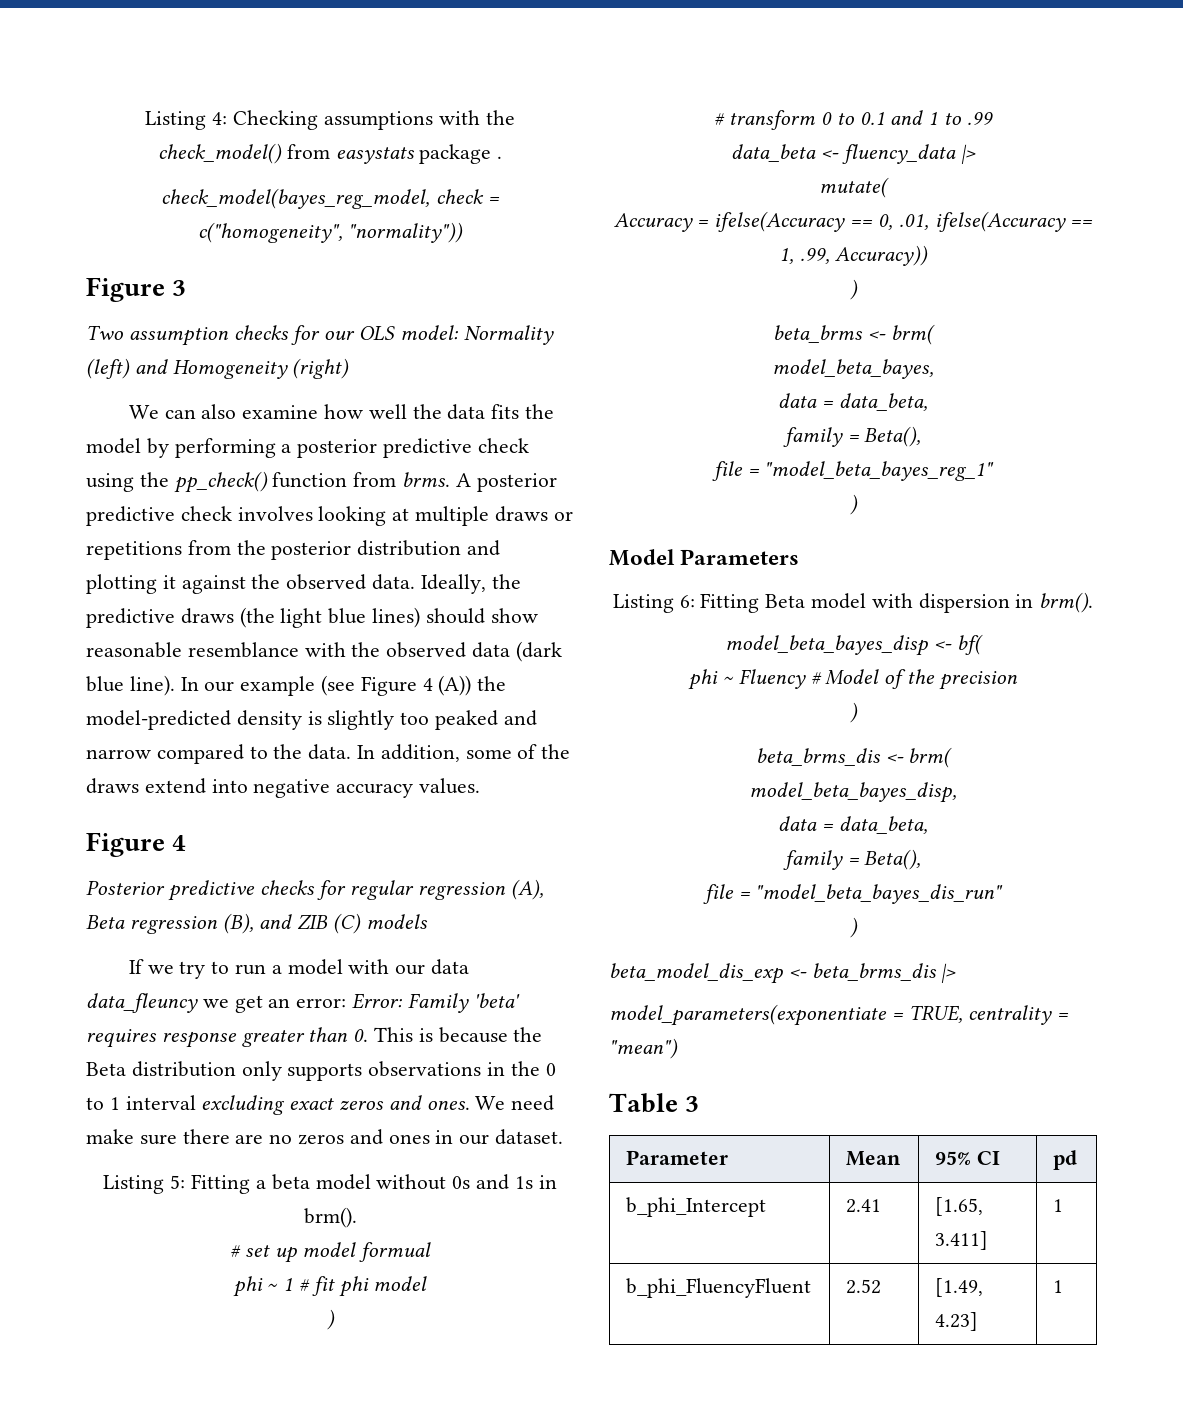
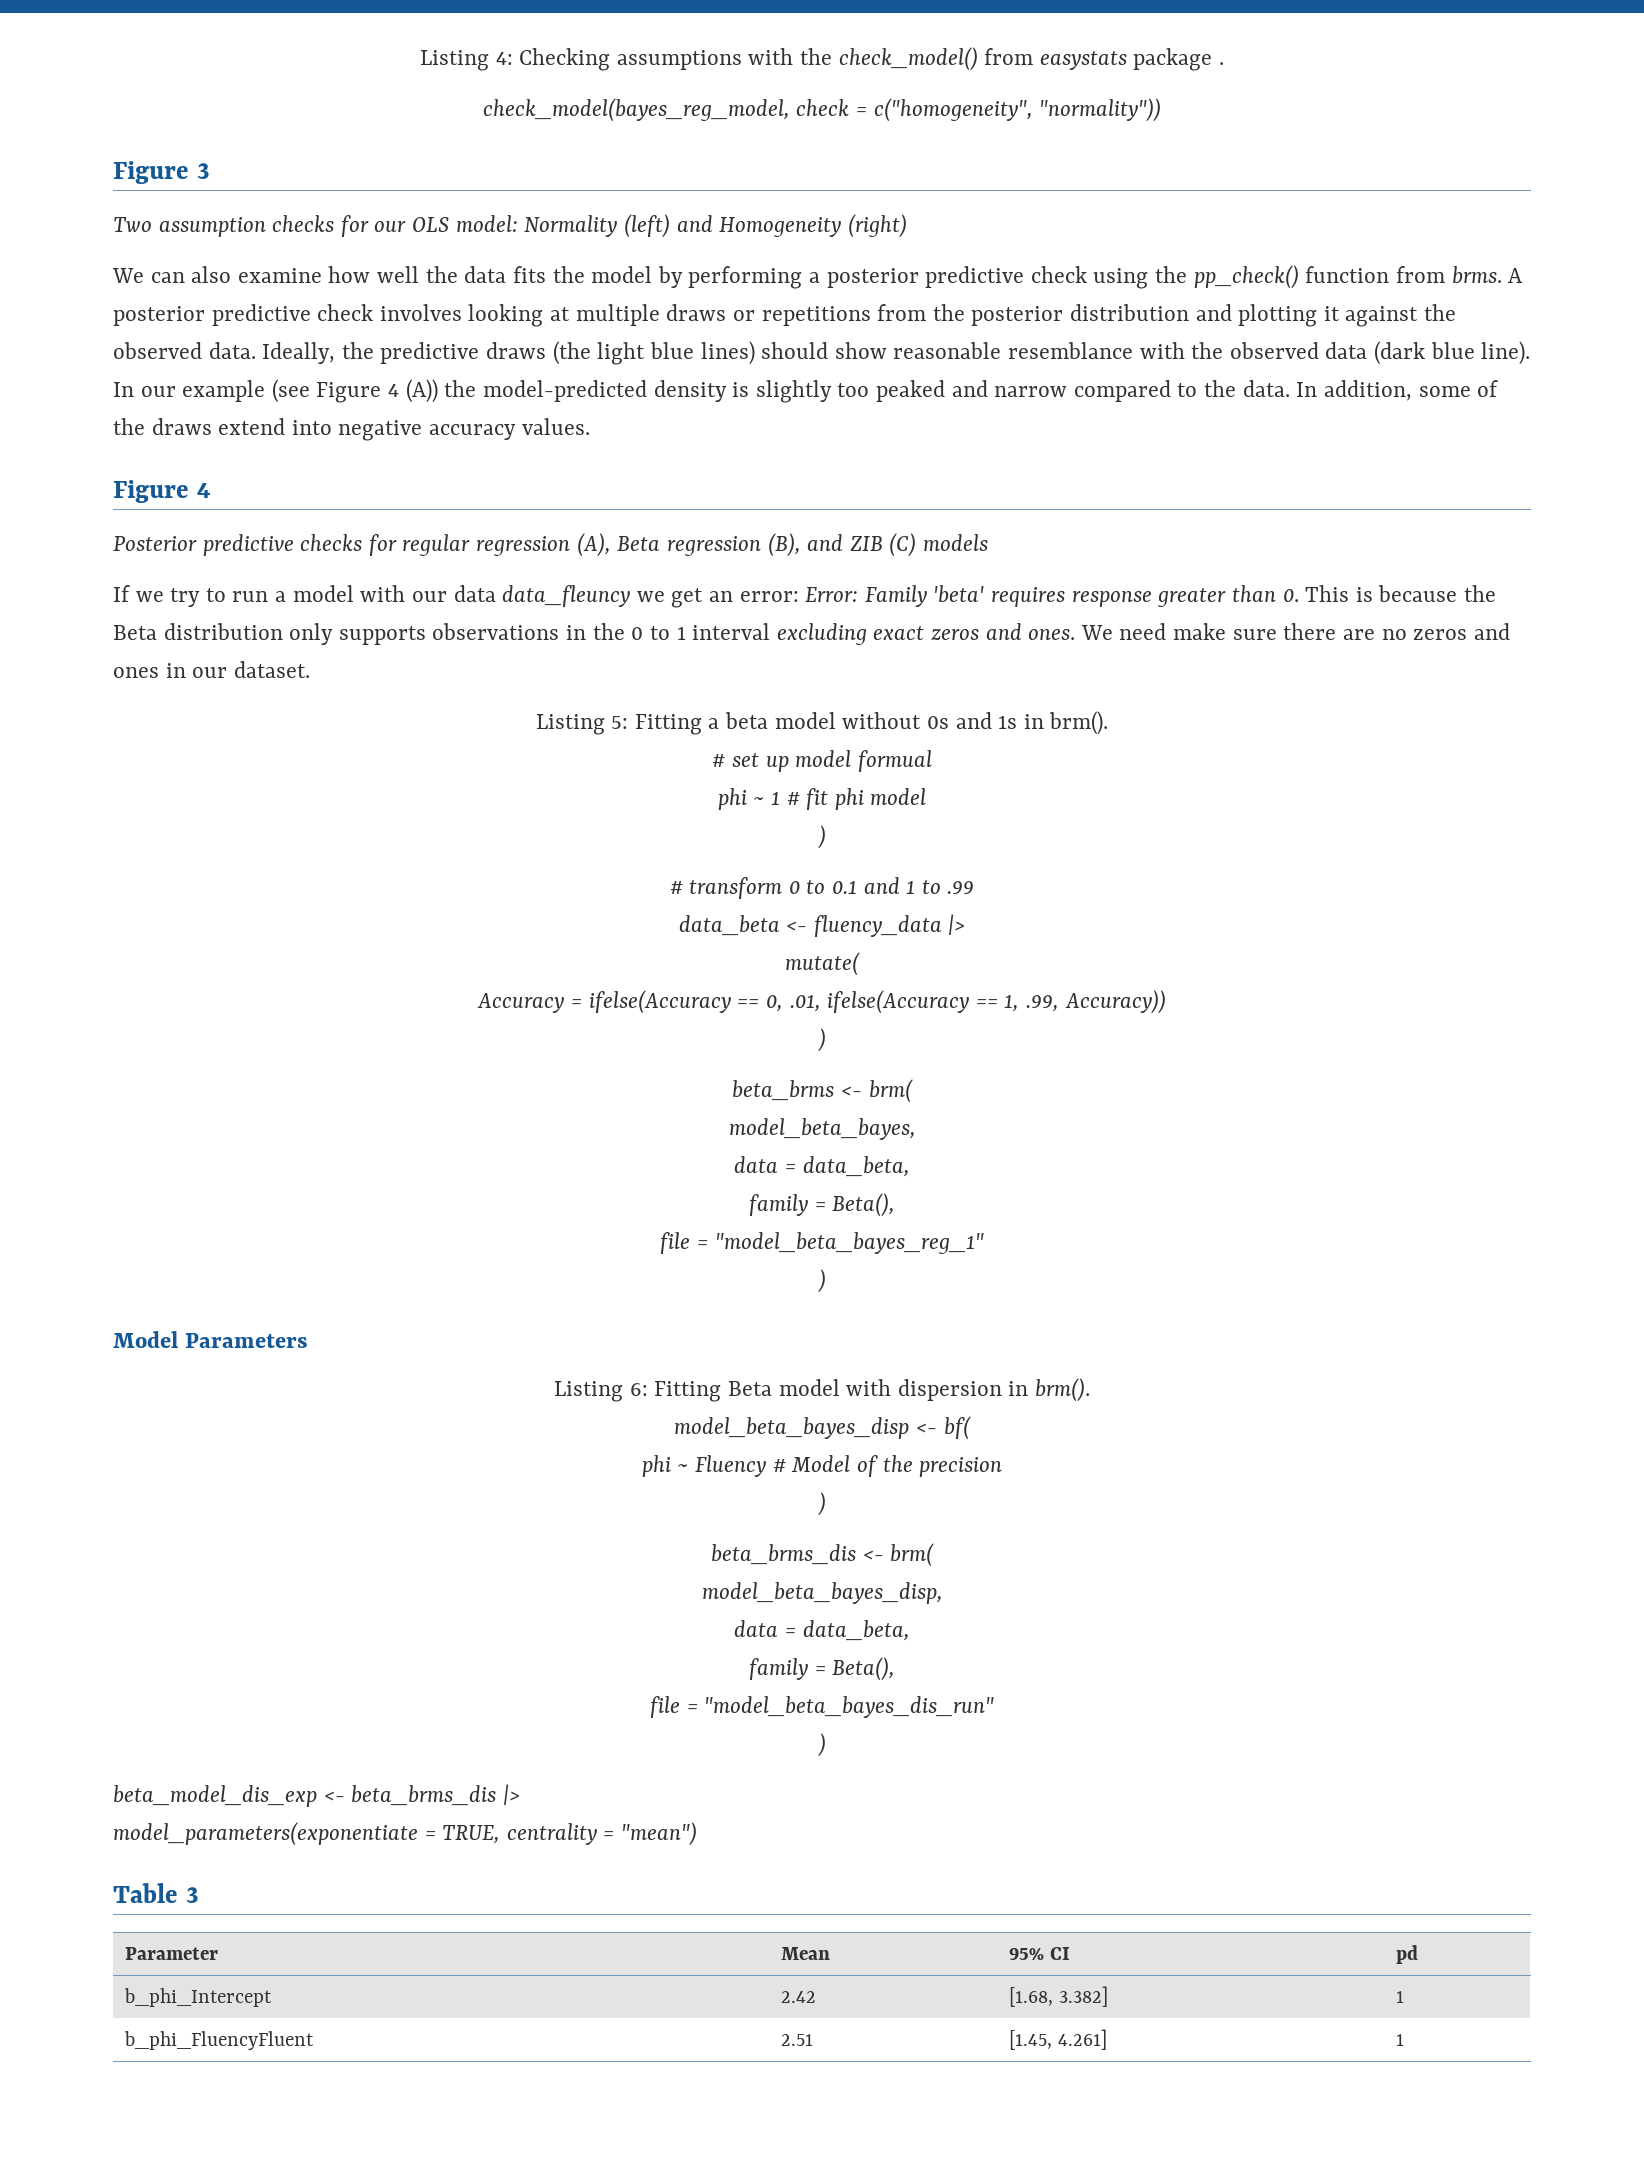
- b_phi_Intercept | 2.41 | [1.65, 3.411] | 1
+ b_phi_Intercept | 2.42 | [1.68, 3.382] | 1
- b_phi_FluencyFluent | 2.52 | [1.49, 4.23] | 1
+ b_phi_FluencyFluent | 2.51 | [1.45, 4.261] | 1

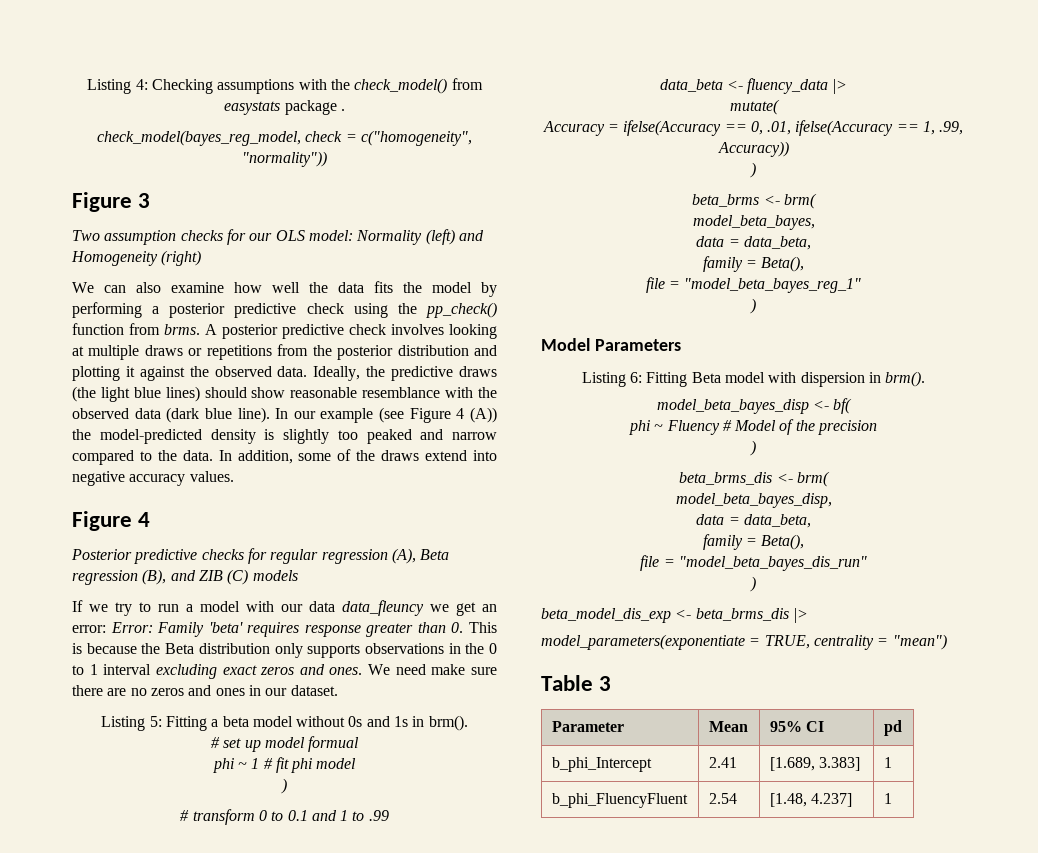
- b_phi_Intercept | 2.42 | [1.68, 3.382] | 1
+ b_phi_Intercept | 2.41 | [1.689, 3.383] | 1
- b_phi_FluencyFluent | 2.51 | [1.45, 4.261] | 1
+ b_phi_FluencyFluent | 2.54 | [1.48, 4.237] | 1

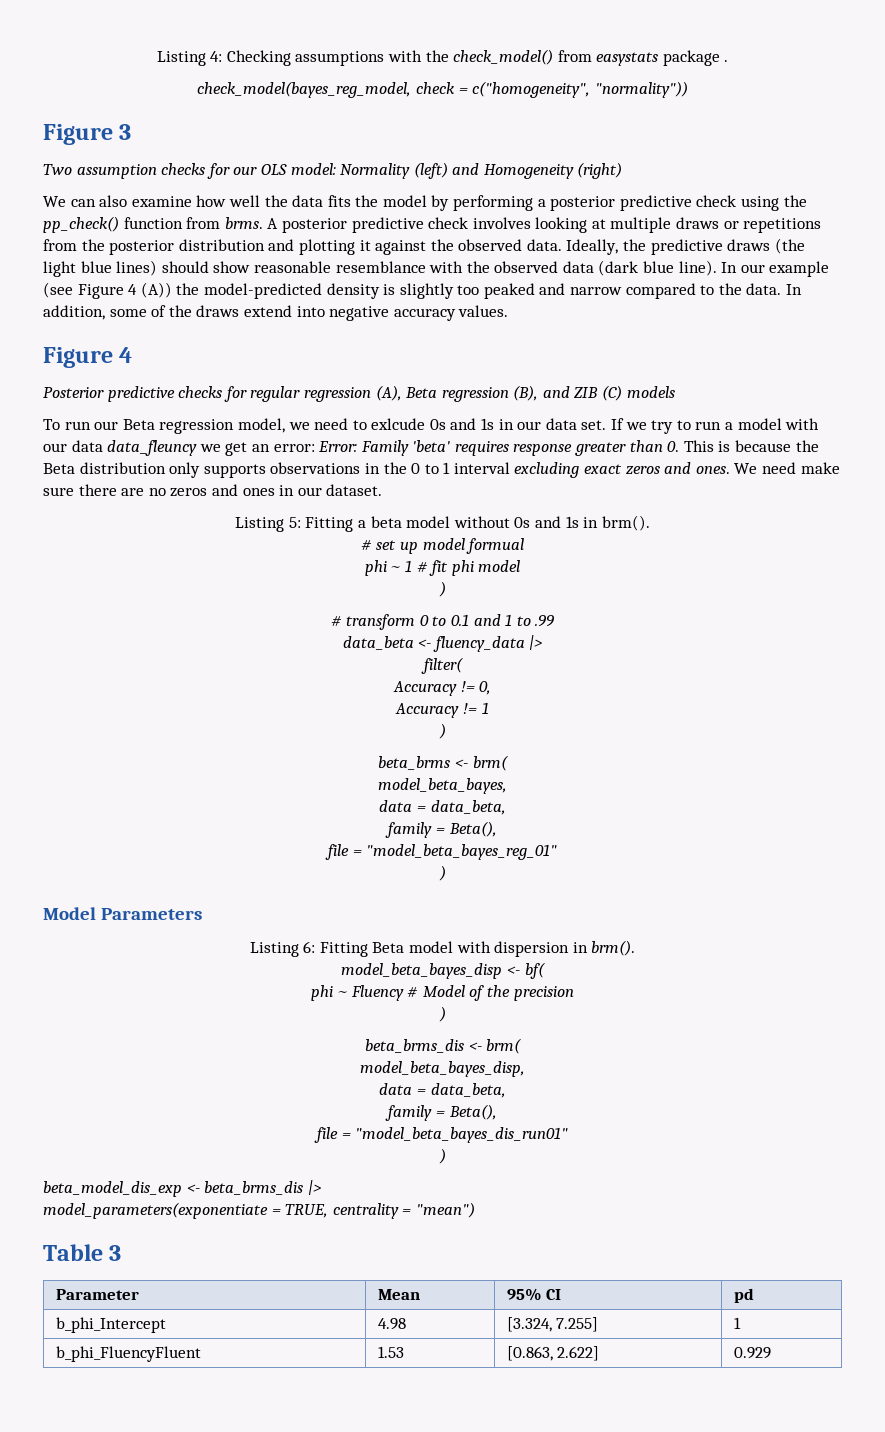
+ To run our Beta regression model, we need to exlcude 0s and 1s in our data set.
- mutate(
- Accuracy = ifelse(Accuracy == 0, .01, ifelse(Accuracy == 1, .99, Accuracy))
+ filter(
+ Accuracy != 0,
+ Accuracy != 1
- file = "model_beta_bayes_reg_1"
+ file = "model_beta_bayes_reg_01"
- file = "model_beta_bayes_dis_run"
+ file = "model_beta_bayes_dis_run01"
- b_phi_Intercept | 2.41 | [1.689, 3.383] | 1
+ b_phi_Intercept | 4.98 | [3.324, 7.255] | 1
- b_phi_FluencyFluent | 2.54 | [1.48, 4.237] | 1
+ b_phi_FluencyFluent | 1.53 | [0.863, 2.622] | 0.929

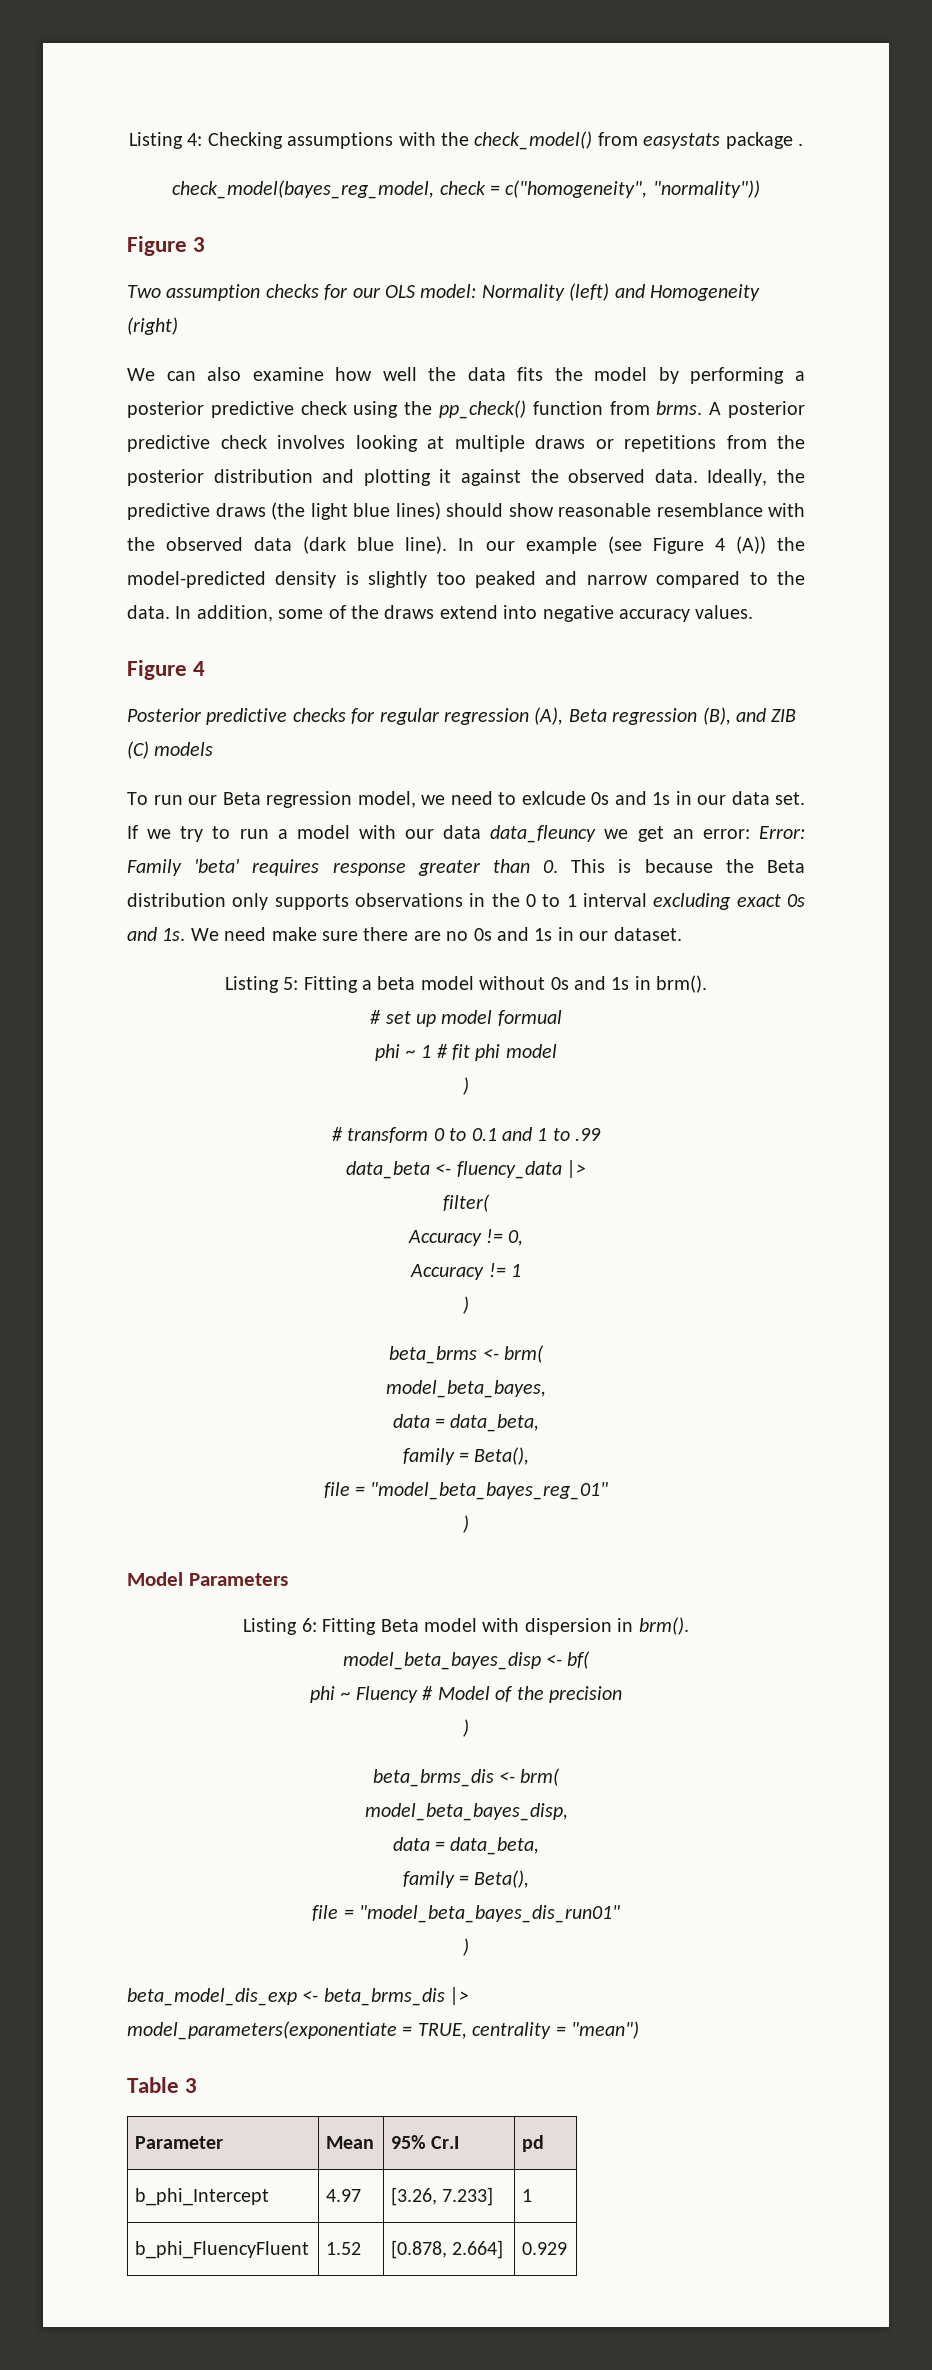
- If we try to run a model with our data data_fleuncy we get an error: Error: Family 'beta' requires response greater than 0. This is because the Beta distribution only supports observations in the 0 to 1 interval excluding exact zeros and ones.
+ If we try to run a model with our data data_fleuncy we get an error: Error: Family 'beta' requires response greater than 0. This is because the Beta distribution only supports observations in the 0 to 1 interval excluding exact 0s and 1s.
- We need make sure there are no zeros and ones in our dataset.
+ We need make sure there are no 0s and 1s in our dataset.
- Parameter | Mean | 95% CI | pd
+ Parameter | Mean | 95% Cr.I | pd
- b_phi_Intercept | 4.98 | [3.324, 7.255] | 1
+ b_phi_Intercept | 4.97 | [3.26, 7.233] | 1
- b_phi_FluencyFluent | 1.53 | [0.863, 2.622] | 0.929
+ b_phi_FluencyFluent | 1.52 | [0.878, 2.664] | 0.929

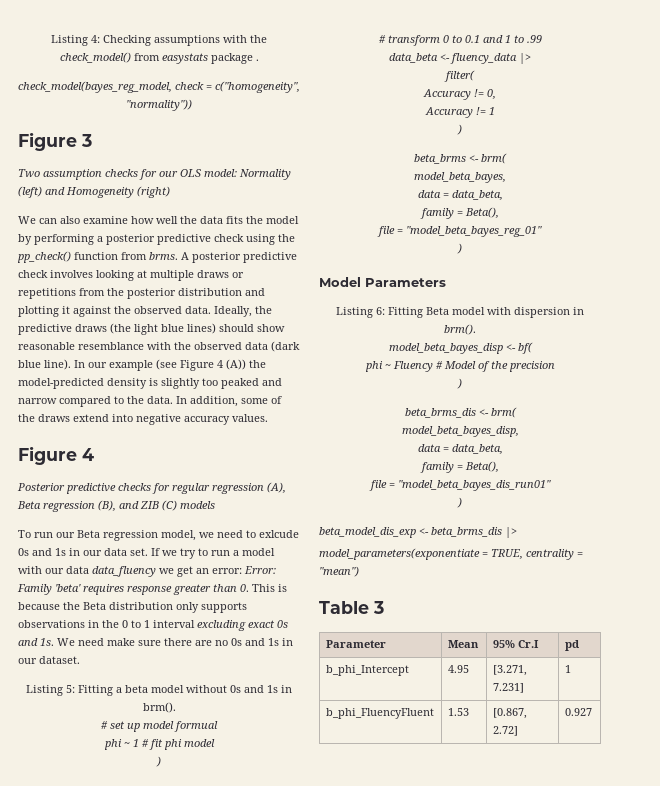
- If we try to run a model with our data data_fleuncy we get an error: Error: Family 'beta' requires response greater than 0. This is because the Beta distribution only supports observations in the 0 to 1 interval excluding exact 0s and 1s.
+ If we try to run a model with our data data_fluency we get an error: Error: Family 'beta' requires response greater than 0. This is because the Beta distribution only supports observations in the 0 to 1 interval excluding exact 0s and 1s.
- b_phi_Intercept | 4.97 | [3.26, 7.233] | 1
+ b_phi_Intercept | 4.95 | [3.271, 7.231] | 1
- b_phi_FluencyFluent | 1.52 | [0.878, 2.664] | 0.929
+ b_phi_FluencyFluent | 1.53 | [0.867, 2.72] | 0.927

